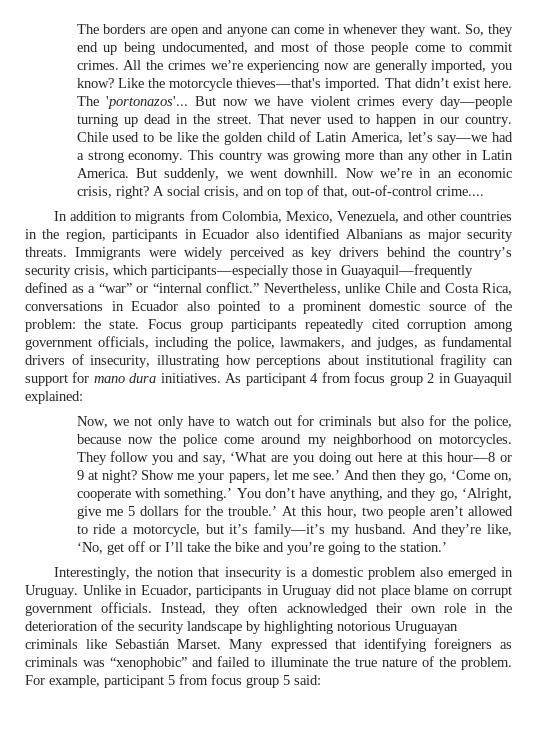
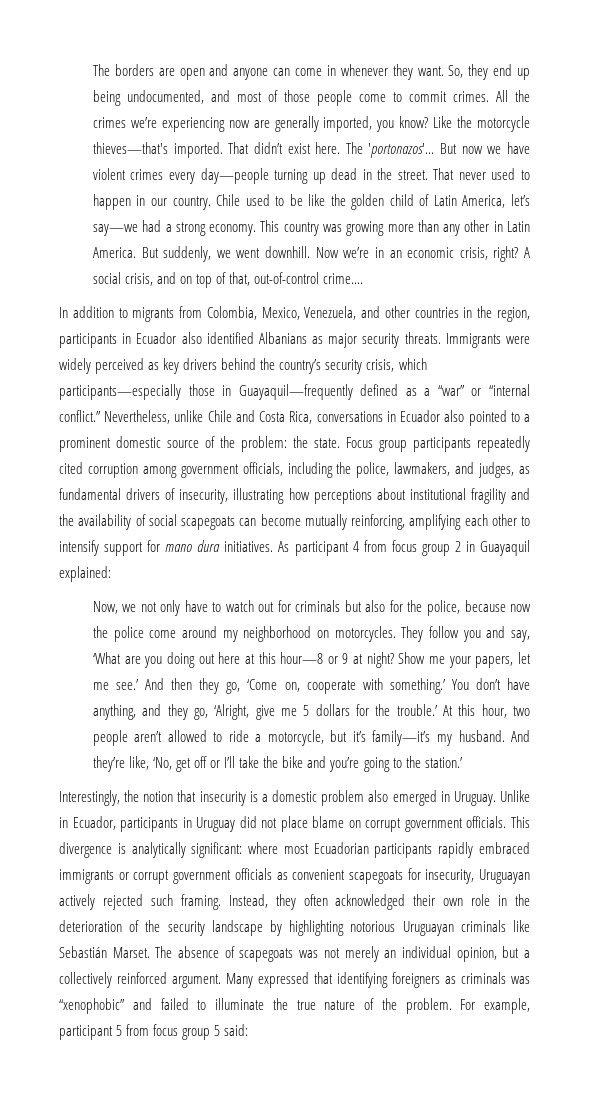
- Focus group participants repeatedly cited corruption among government officials, including the police, lawmakers, and judges, as fundamental drivers of insecurity, illustrating how perceptions about institutional fragility can support for mano dura initiatives.
+ Focus group participants repeatedly cited corruption among government officials, including the police, lawmakers, and judges, as fundamental drivers of insecurity, illustrating how perceptions about institutional fragility and the availability of social scapegoats can become mutually reinforcing, amplifying each other to intensify support for mano dura initiatives.
+ This divergence is analytically significant: where most Ecuadorian participants rapidly embraced immigrants or corrupt government officials as convenient scapegoats for insecurity, Uruguayan actively rejected such framing.
+ The absence of scapegoats was not merely an individual opinion, but a collectively reinforced argument.

